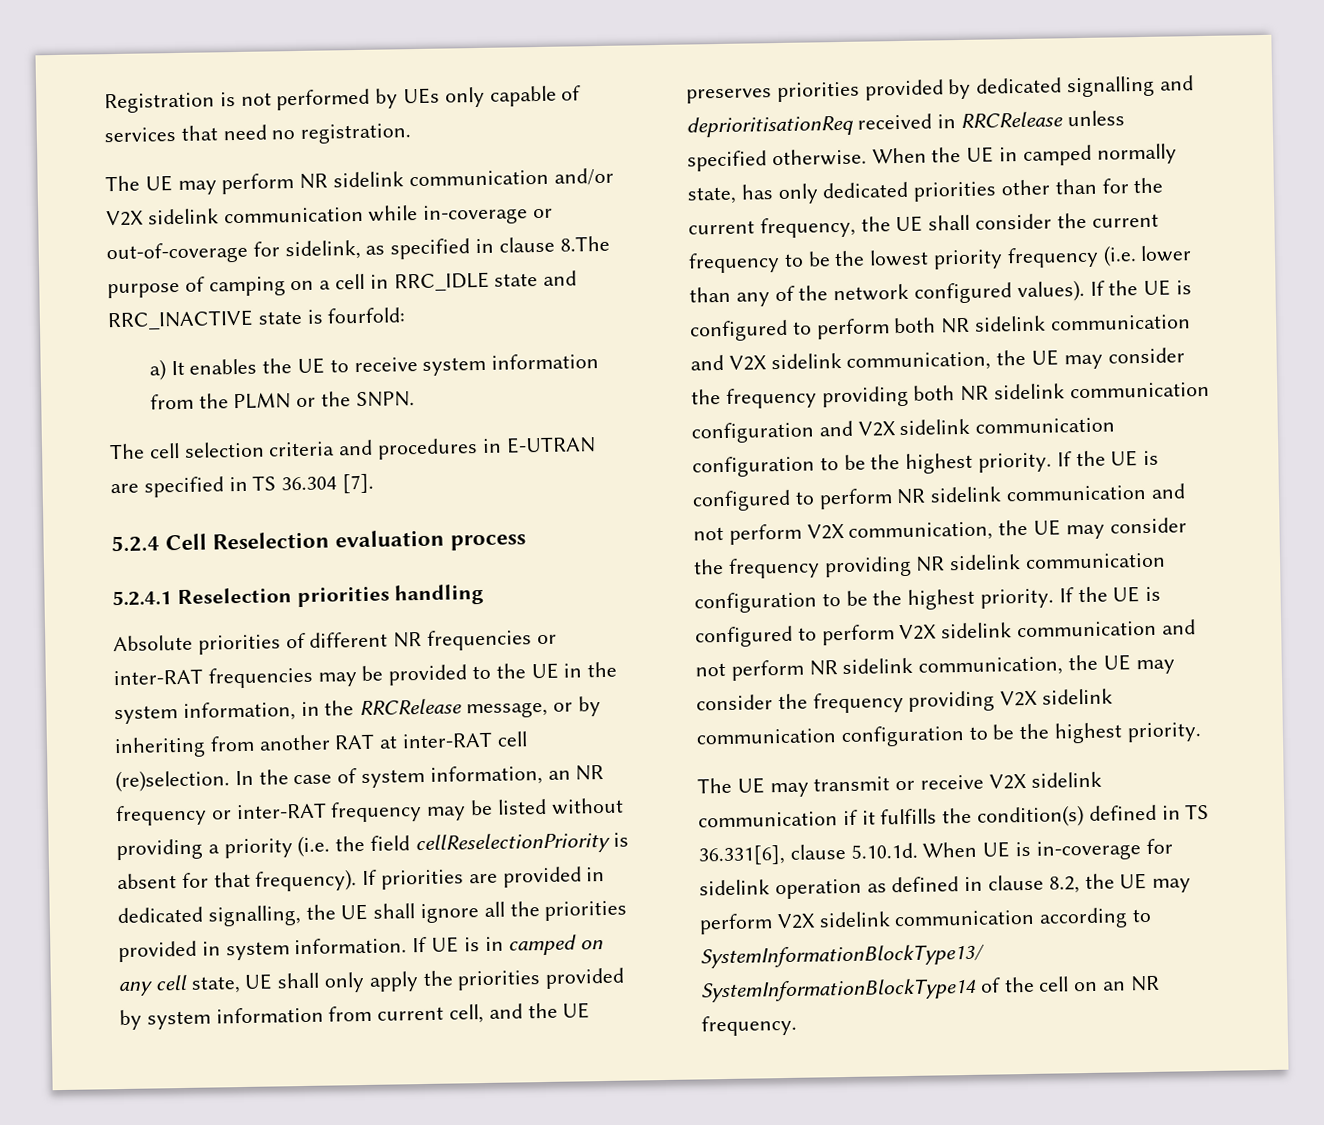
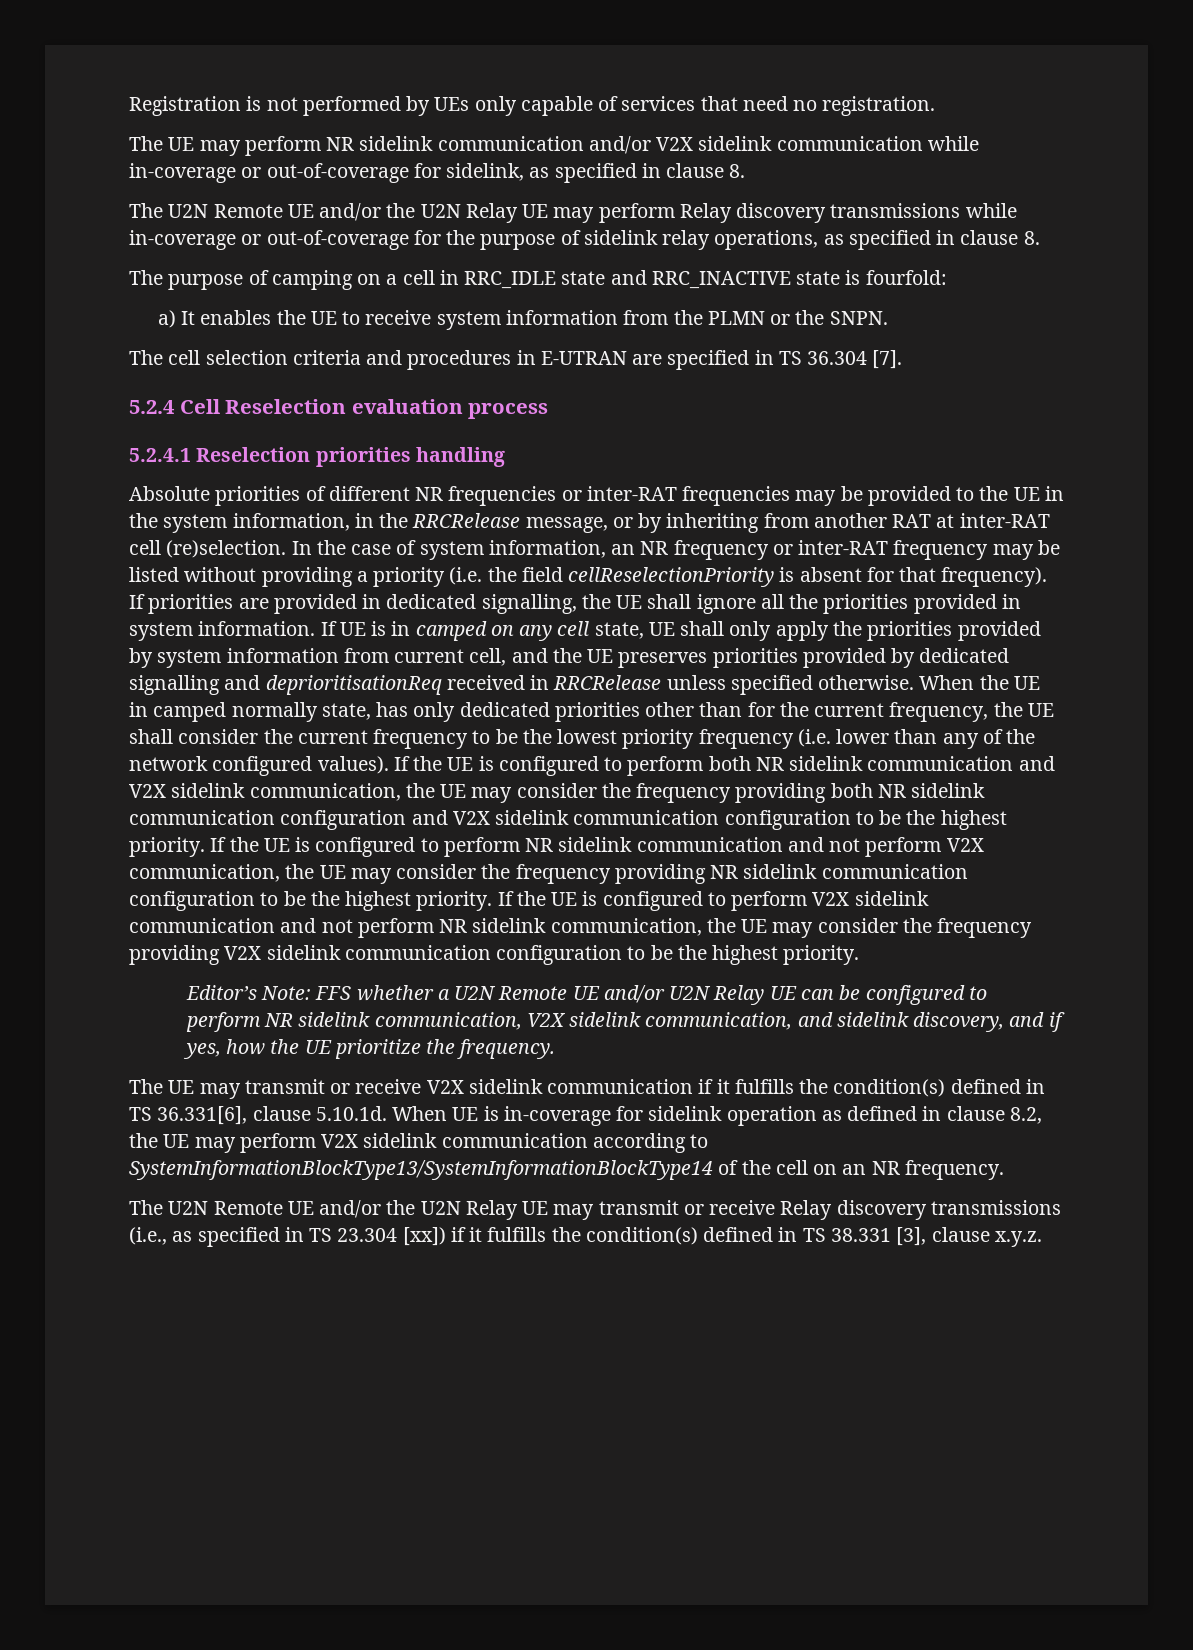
- The UE may perform NR sidelink communication and/or V2X sidelink communication while in-coverage or out-of-coverage for sidelink, as specified in clause 8.The purpose of camping on a cell in RRC_IDLE state and RRC_INACTIVE state is fourfold:
+ The UE may perform NR sidelink communication and/or V2X sidelink communication while in-coverage or out-of-coverage for sidelink, as specified in clause 8.
+ The U2N Remote UE and/or the U2N Relay UE may perform Relay discovery transmissions while in-coverage or out-of-coverage for the purpose of sidelink relay operations, as specified in clause 8.
+ The purpose of camping on a cell in RRC_IDLE state and RRC_INACTIVE state is fourfold:
+ Editor’s Note: FFS whether a U2N Remote UE and/or U2N Relay UE can be configured to perform NR sidelink communication, V2X sidelink communication, and sidelink discovery, and if yes, how the UE prioritize the frequency.
+ The U2N Remote UE and/or the U2N Relay UE may transmit or receive Relay discovery transmissions (i.e., as specified in TS 23.304 [xx]) if it fulfills the condition(s) defined in TS 38.331 [3], clause x.y.z.

